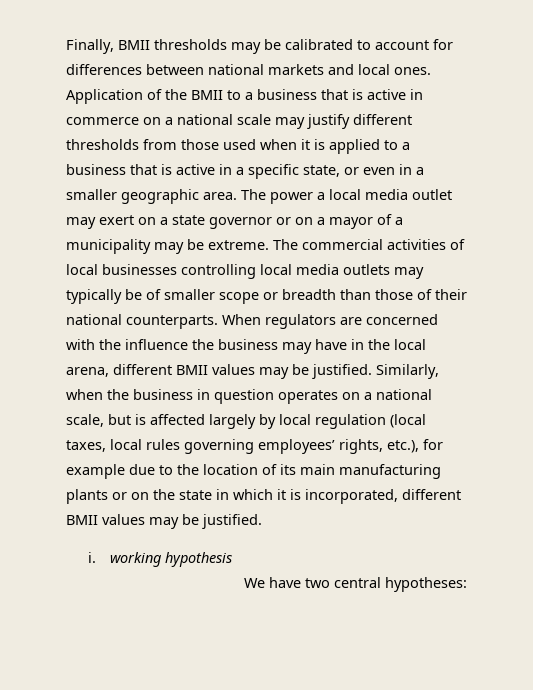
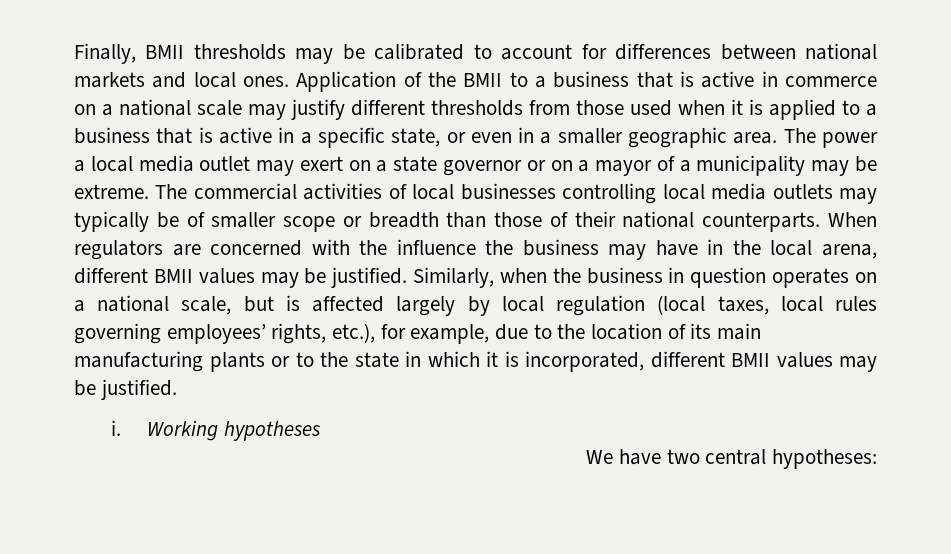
- Similarly, when the business in question operates on a national scale, but is affected largely by local regulation (local taxes, local rules governing employees’ rights, etc.), for example due to the location of its main manufacturing plants or on the state in which it is incorporated, different BMII values may be justified.
+ Similarly, when the business in question operates on a national scale, but is affected largely by local regulation (local taxes, local rules governing employees’ rights, etc.), for example, due to the location of its main manufacturing plants or to the state in which it is incorporated, different BMII values may be justified.
- i. working hypothesis
+ i. Working hypotheses

